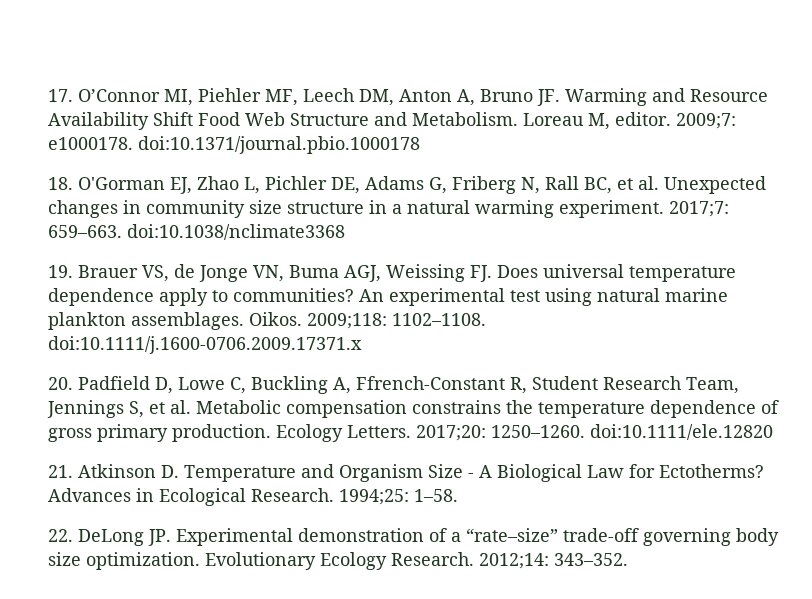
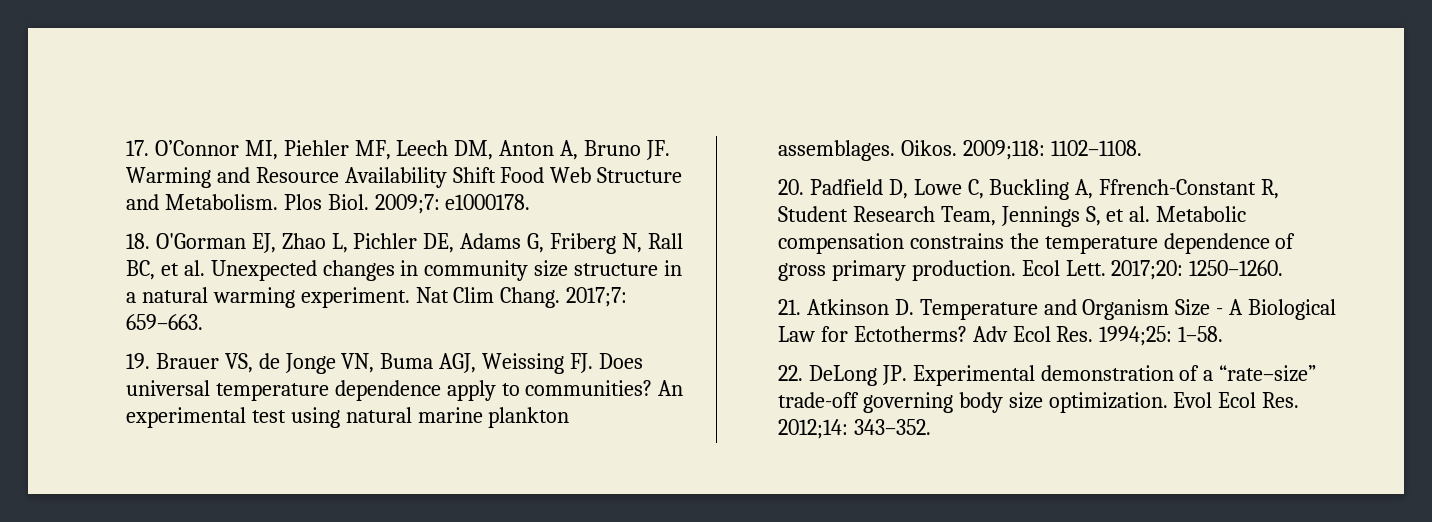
- Loreau M, editor.
+ Plos Biol.
- 2009;7: e1000178. doi:10.1371/journal.pbio.1000178
+ 2009;7: e1000178.
+ Nat Clim Chang.
- 2017;7: 659–663. doi:10.1038/nclimate3368
+ 2017;7: 659–663.
- 2009;118: 1102–1108. doi:10.1111/j.1600-0706.2009.17371.x
+ 2009;118: 1102–1108.
- Ecology Letters.
+ Ecol Lett.
- 2017;20: 1250–1260. doi:10.1111/ele.12820
+ 2017;20: 1250–1260.
- Advances in Ecological Research. 1994;25: 1–58.
+ Adv Ecol Res. 1994;25: 1–58.
- Evolutionary Ecology Research. 2012;14: 343–352.
+ Evol Ecol Res. 2012;14: 343–352.

